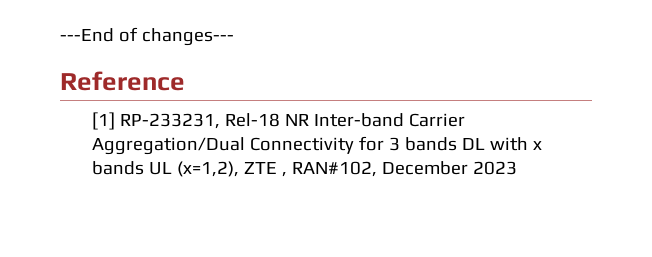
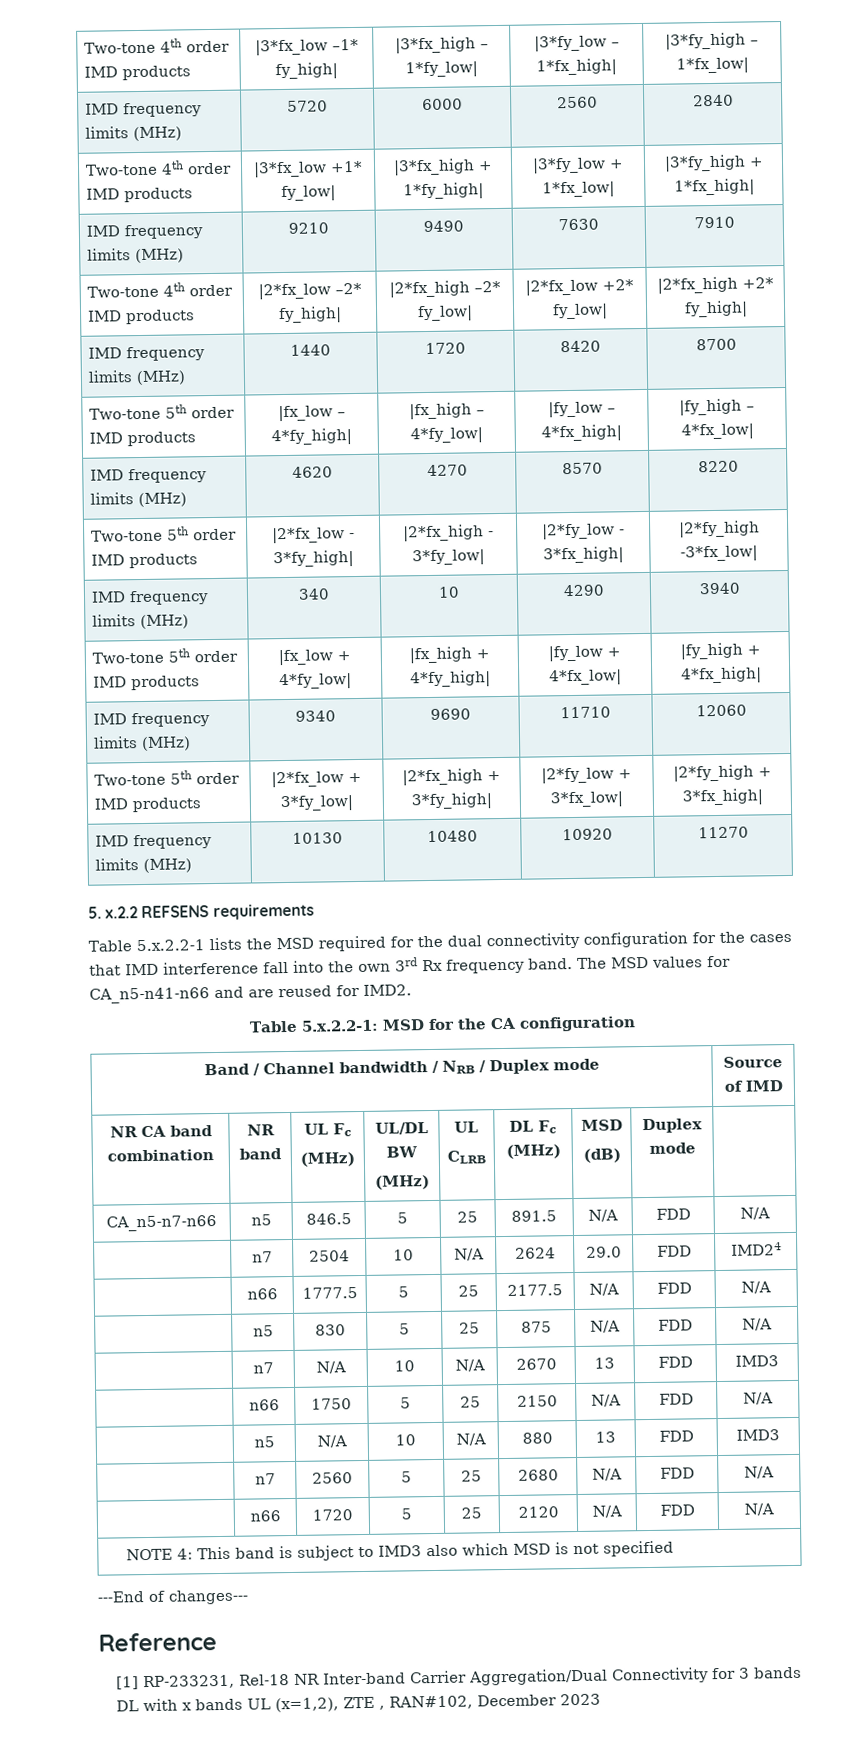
+ Two-tone 4th order IMD products | |3*fx_low –1* fy_high| | |3*fx_high – 1*fy_low| | |3*fy_low – 1*fx_high| | |3*fy_high – 1*fx_low|
+ IMD frequency limits (MHz) | 5720 | 6000 | 2560 | 2840
+ Two-tone 4th order IMD products | |3*fx_low +1* fy_low| | |3*fx_high + 1*fy_high| | |3*fy_low + 1*fx_low| | |3*fy_high + 1*fx_high|
+ IMD frequency limits (MHz) | 9210 | 9490 | 7630 | 7910
+ Two-tone 4th order IMD products | |2*fx_low –2* fy_high| | |2*fx_high –2* fy_low| | |2*fx_low +2* fy_low| | |2*fx_high +2* fy_high|
+ IMD frequency limits (MHz) | 1440 | 1720 | 8420 | 8700
+ Two-tone 5th order IMD products | |fx_low – 4*fy_high| | |fx_high – 4*fy_low| | |fy_low – 4*fx_high| | |fy_high – 4*fx_low|
+ IMD frequency limits (MHz) | 4620 | 4270 | 8570 | 8220
+ Two-tone 5th order IMD products | |2*fx_low - 3*fy_high| | |2*fx_high - 3*fy_low| | |2*fy_low - 3*fx_high| | |2*fy_high -3*fx_low|
+ IMD frequency limits (MHz) | 340 | 10 | 4290 | 3940
+ Two-tone 5th order IMD products | |fx_low + 4*fy_low| | |fx_high + 4*fy_high| | |fy_low + 4*fx_low| | |fy_high + 4*fx_high|
+ IMD frequency limits (MHz) | 9340 | 9690 | 11710 | 12060
+ Two-tone 5th order IMD products | |2*fx_low + 3*fy_low| | |2*fx_high + 3*fy_high| | |2*fy_low + 3*fx_low| | |2*fy_high + 3*fx_high|
+ IMD frequency limits (MHz) | 10130 | 10480 | 10920 | 11270
+ 5. x.2.2 REFSENS requirements
+ Table 5.x.2.2-1 lists the MSD required for the dual connectivity configuration for the cases that IMD interference fall into the own 3rd Rx frequency band. The MSD values for CA_n5-n41-n66 and are reused for IMD2.
+ Table 5.x.2.2-1: MSD for the CA configuration
+ Band / Channel bandwidth / NRB / Duplex mode | Source of IMD
+ NR CA band combination | NR band | UL Fc
+ (MHz) | UL/DL BW
+ (MHz) | UL
+ CLRB | DL Fc (MHz) | MSD
+ (dB) | Duplex mode |
+ CA_n5-n7-n66 | n5 | 846.5 | 5 | 25 | 891.5 | N/A | FDD | N/A
+ | n7 | 2504 | 10 | N/A | 2624 | 29.0 | FDD | IMD24
+ | n66 | 1777.5 | 5 | 25 | 2177.5 | N/A | FDD | N/A
+ | n5 | 830 | 5 | 25 | 875 | N/A | FDD | N/A
+ | n7 | N/A | 10 | N/A | 2670 | 13 | FDD | IMD3
+ | n66 | 1750 | 5 | 25 | 2150 | N/A | FDD | N/A
+ | n5 | N/A | 10 | N/A | 880 | 13 | FDD | IMD3
+ | n7 | 2560 | 5 | 25 | 2680 | N/A | FDD | N/A
+ | n66 | 1720 | 5 | 25 | 2120 | N/A | FDD | N/A
+ NOTE 4: This band is subject to IMD3 also which MSD is not specified

